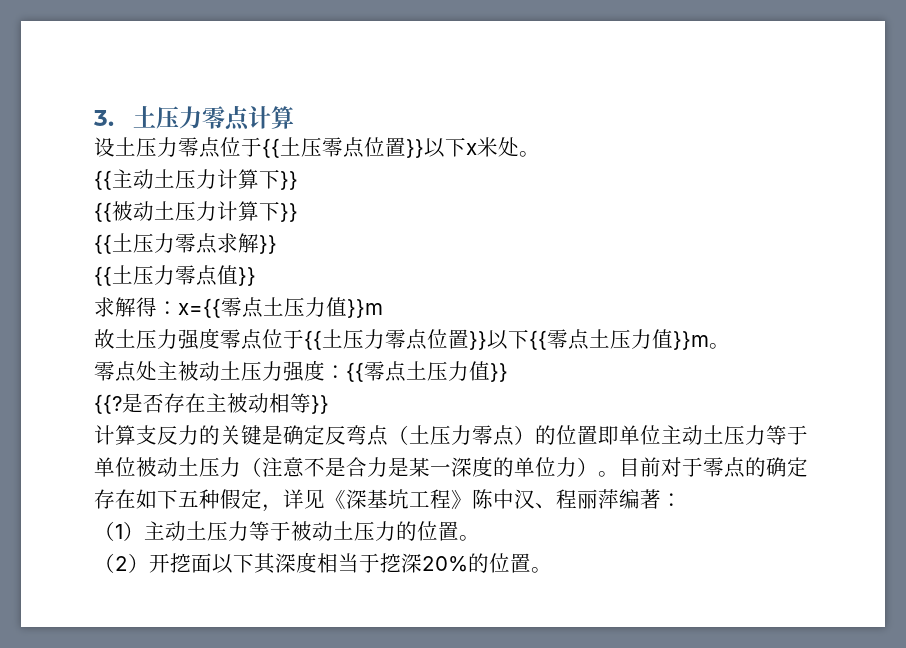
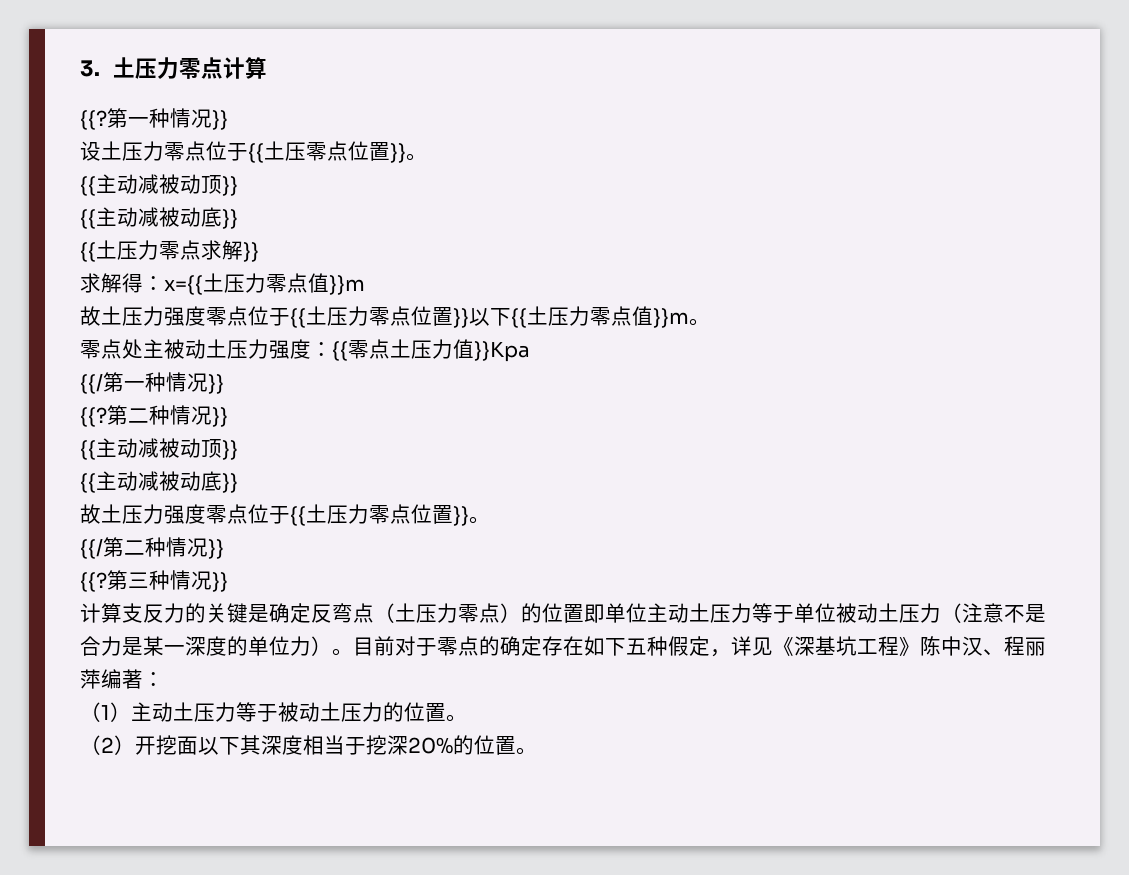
+ {{?第一种情况}}
- 设土压力零点位于{{土压零点位置}}以下x米处。
- {{主动土压力计算下}}
- {{被动土压力计算下}}
+ 设土压力零点位于{{土压零点位置}}。
+ {{主动减被动顶}}
+ {{主动减被动底}}
- {{土压力零点值}}
- 求解得：x={{零点土压力值}}m
+ 求解得：x={{土压力零点值}}m
- 故土压力强度零点位于{{土压力零点位置}}以下{{零点土压力值}}m。
+ 故土压力强度零点位于{{土压力零点位置}}以下{{土压力零点值}}m。
- 零点处主被动土压力强度：{{零点土压力值}}
- {{?是否存在主被动相等}}
+ 零点处主被动土压力强度：{{零点土压力值}}Kpa
+ {{/第一种情况}}
+ {{?第二种情况}}
+ {{主动减被动顶}}
+ {{主动减被动底}}
+ 故土压力强度零点位于{{土压力零点位置}}。
+ {{/第二种情况}}
+ {{?第三种情况}}

